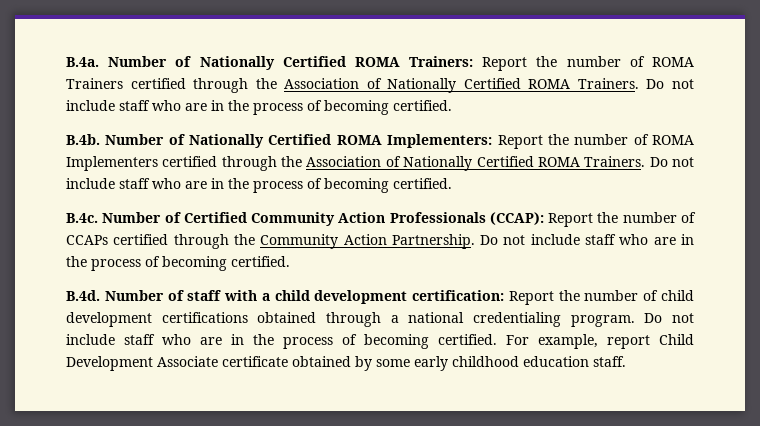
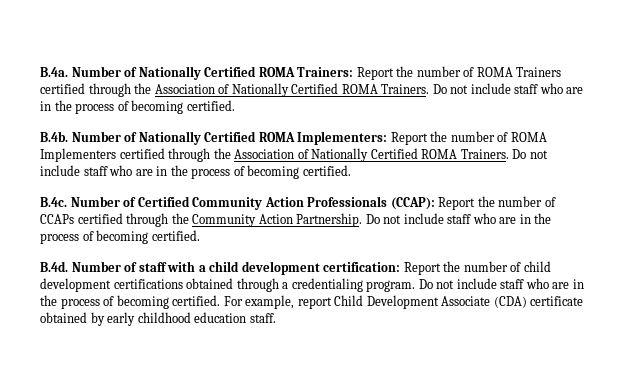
- B.4d. Number of staff with a child development certification: Report the number of child development certifications obtained through a national credentialing program.
+ B.4d. Number of staff with a child development certification: Report the number of child development certifications obtained through a credentialing program.
- For example, report Child Development Associate certificate obtained by some early childhood education staff.
+ For example, report Child Development Associate (CDA) certificate obtained by early childhood education staff.

